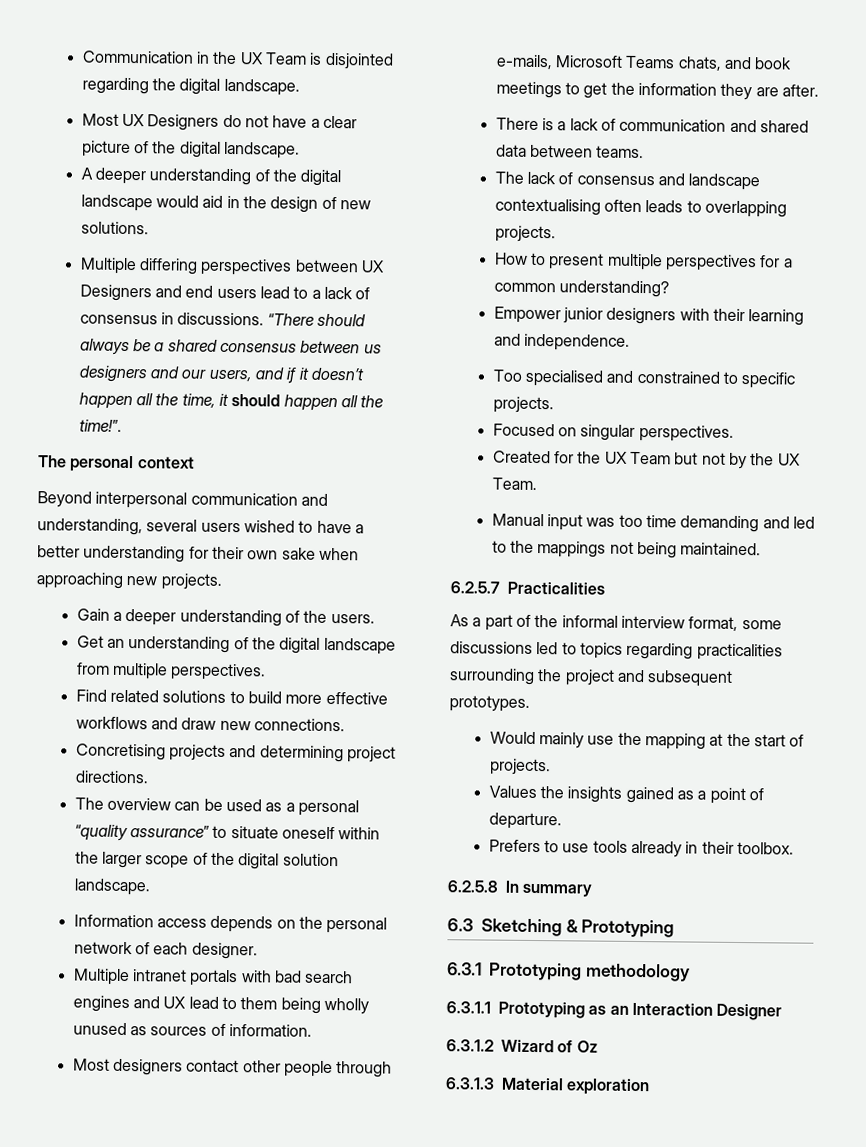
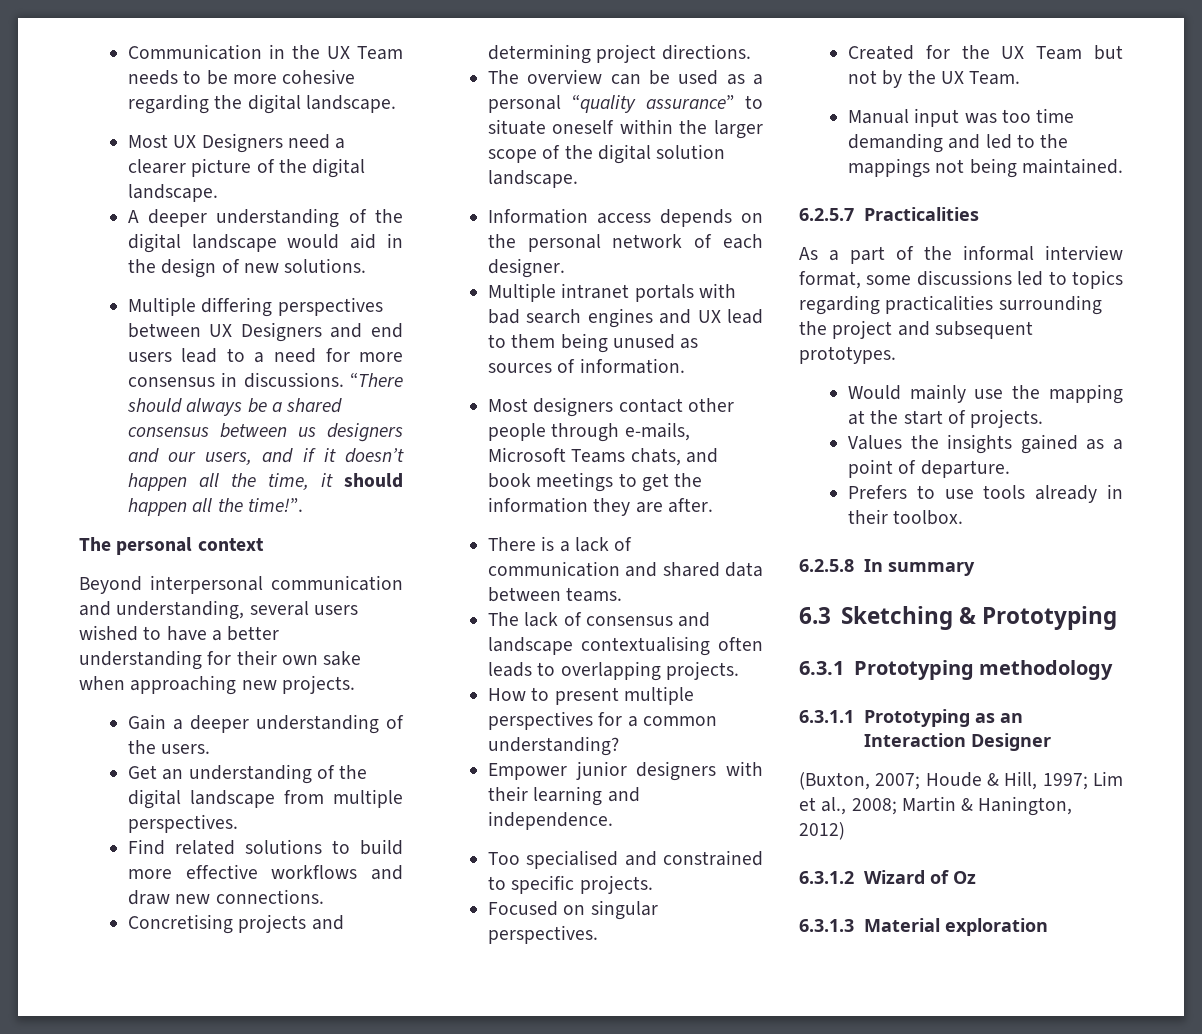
- Communication in the UX Team is disjointed regarding the digital landscape.
+ Communication in the UX Team needs to be more cohesive regarding the digital landscape.
- Most UX Designers do not have a clear picture of the digital landscape.
+ Most UX Designers need a clearer picture of the digital landscape.
- Multiple differing perspectives between UX Designers and end users lead to a lack of consensus in discussions.
+ Multiple differing perspectives between UX Designers and end users lead to a need for more consensus in discussions.
- Multiple intranet portals with bad search engines and UX lead to them being wholly unused as sources of information.
+ Multiple intranet portals with bad search engines and UX lead to them being unused as sources of information.
+ (Buxton, 2007; Houde & Hill, 1997; Lim et al., 2008; Martin & Hanington, 2012)

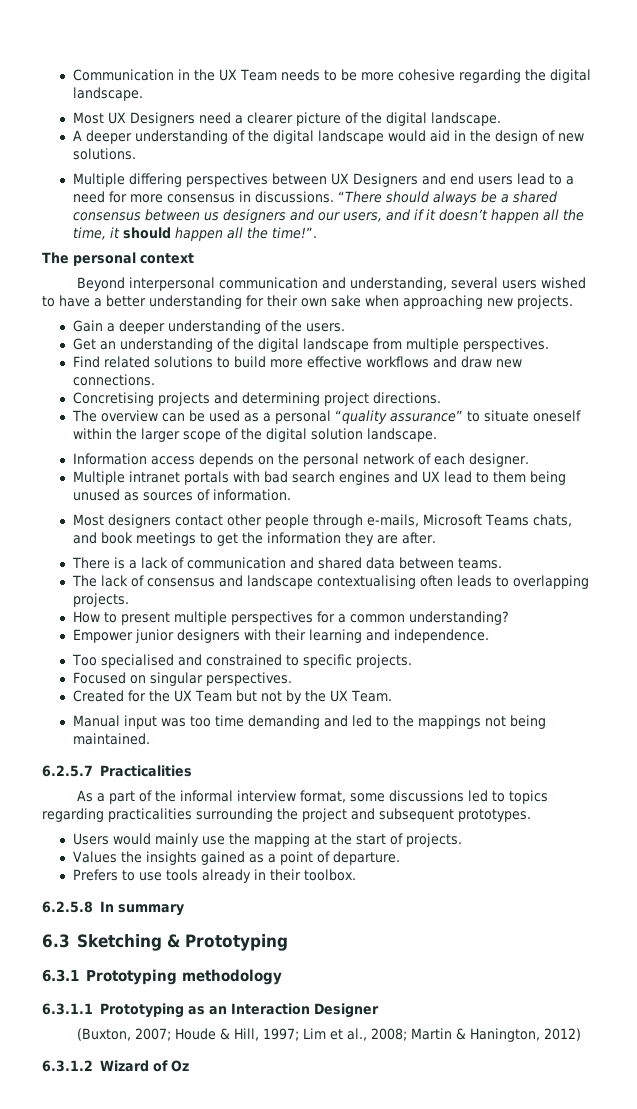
- Would mainly use the mapping at the start of projects.
+ Users would mainly use the mapping at the start of projects.
- 6.3.1.3 Material exploration

